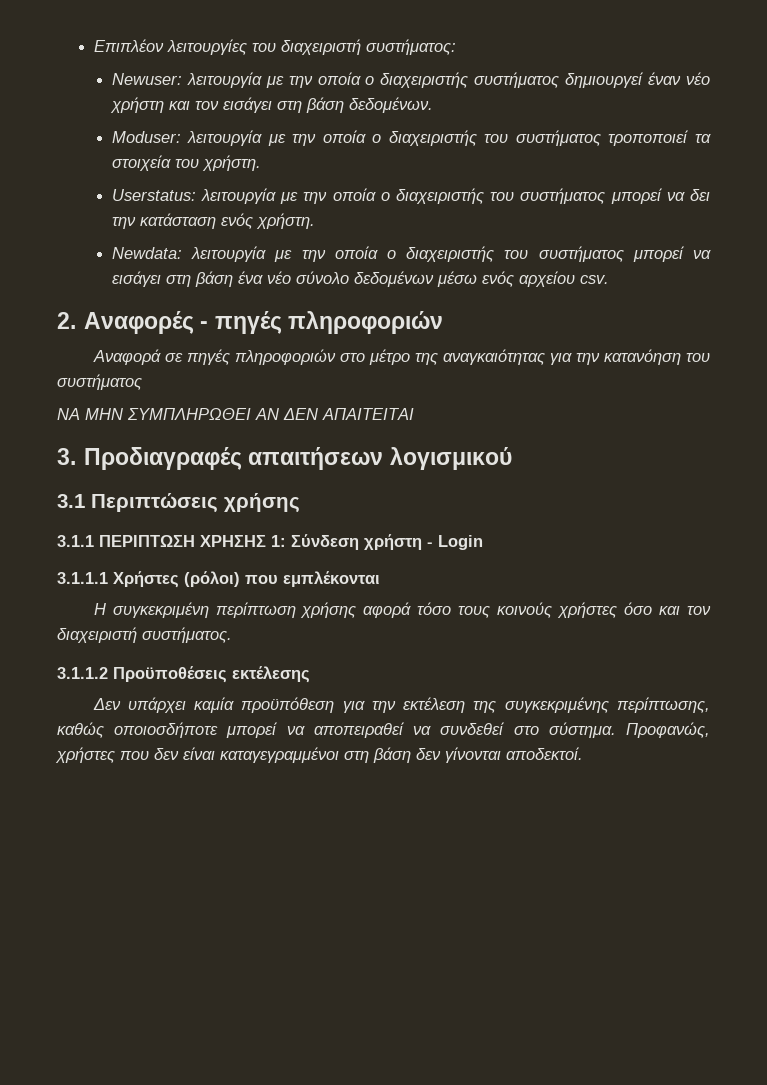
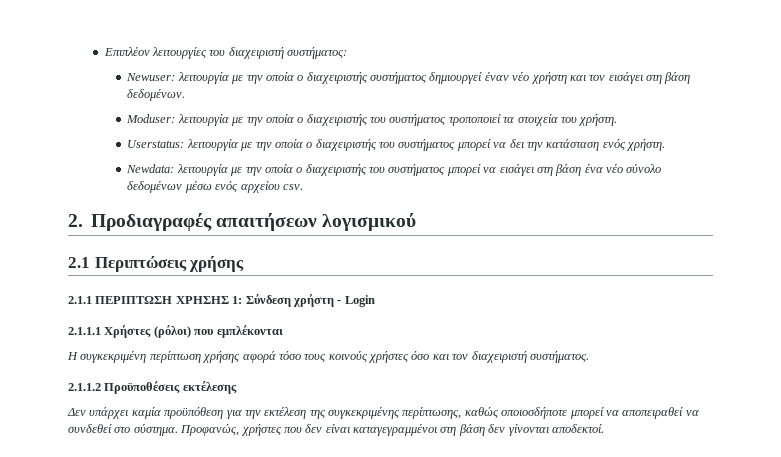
- 2. Αναφορές - πηγές πληροφοριών
- Αναφορά σε πηγές πληροφοριών στο μέτρο της αναγκαιότητας για την κατανόηση του συστήματος
- ΝΑ ΜΗΝ ΣΥΜΠΛΗΡΩΘΕΙ ΑΝ ΔΕΝ ΑΠΑΙΤΕΙΤΑΙ
- 3. Προδιαγραφές απαιτήσεων λογισμικού
+ 2. Προδιαγραφές απαιτήσεων λογισμικού
- 3.1 Περιπτώσεις χρήσης
+ 2.1 Περιπτώσεις χρήσης
- 3.1.1 ΠΕΡΙΠΤΩΣΗ ΧΡΗΣΗΣ 1: Σύνδεση χρήστη - Login
+ 2.1.1 ΠΕΡΙΠΤΩΣΗ ΧΡΗΣΗΣ 1: Σύνδεση χρήστη - Login
- 3.1.1.1 Χρήστες (ρόλοι) που εμπλέκονται
+ 2.1.1.1 Χρήστες (ρόλοι) που εμπλέκονται
- 3.1.1.2 Προϋποθέσεις εκτέλεσης
+ 2.1.1.2 Προϋποθέσεις εκτέλεσης

